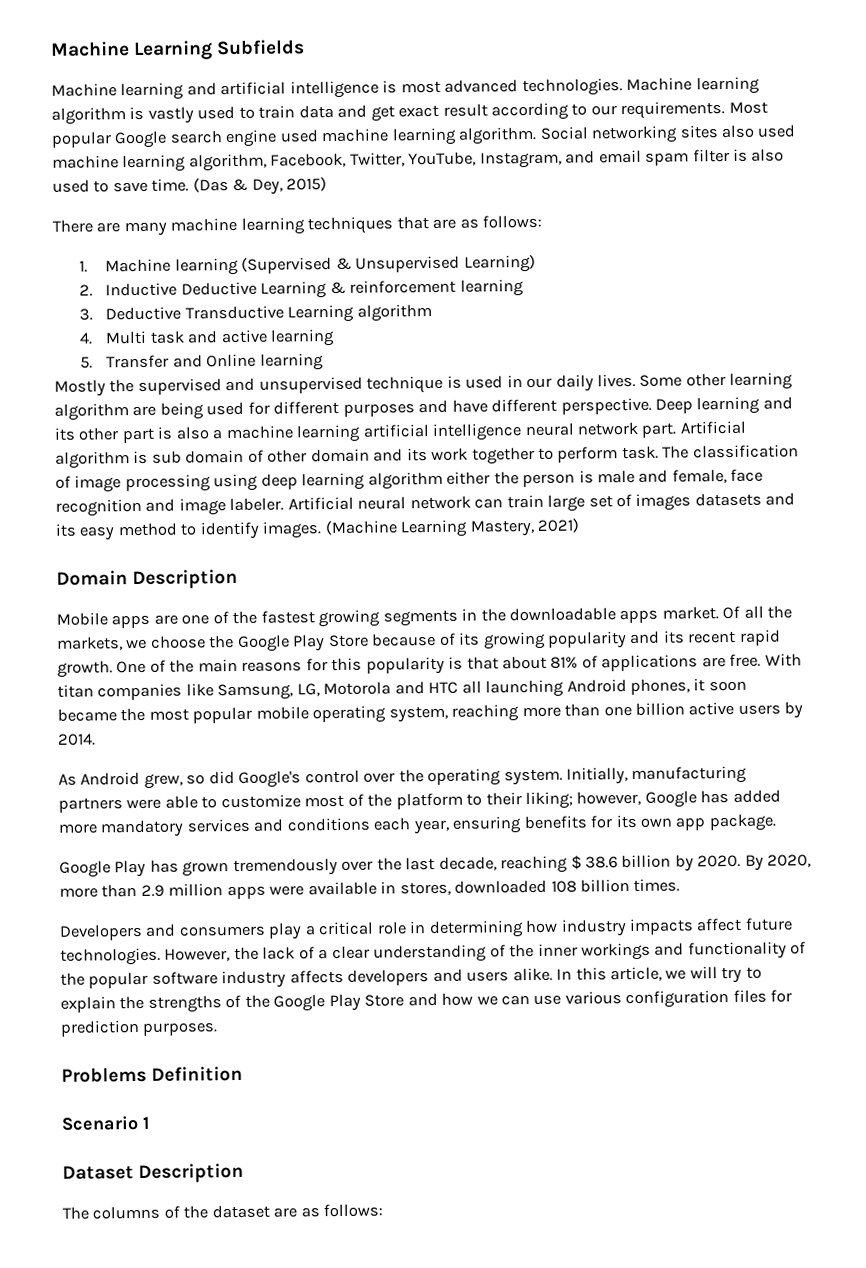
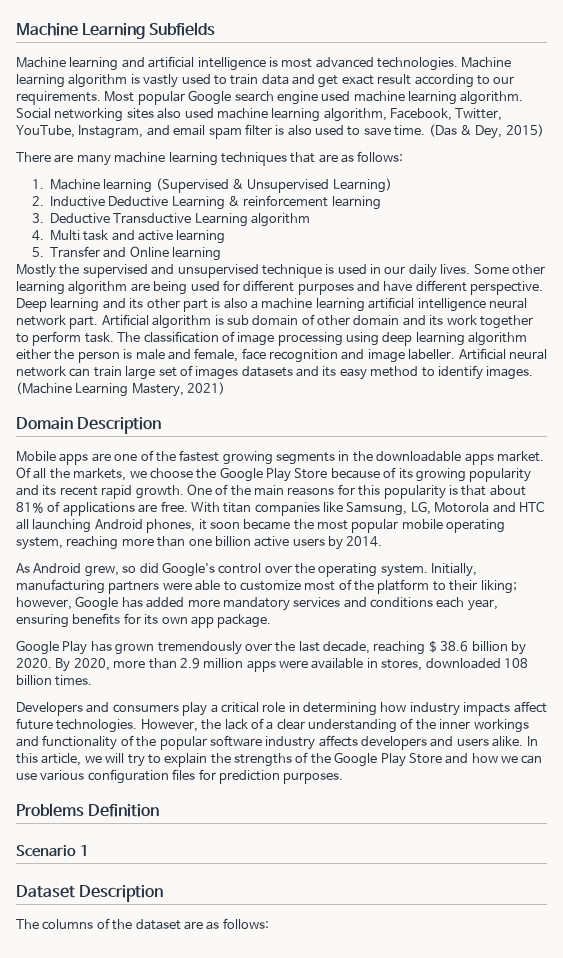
- The classification of image processing using deep learning algorithm either the person is male and female, face recognition and image labeler.
+ The classification of image processing using deep learning algorithm either the person is male and female, face recognition and image labeller.

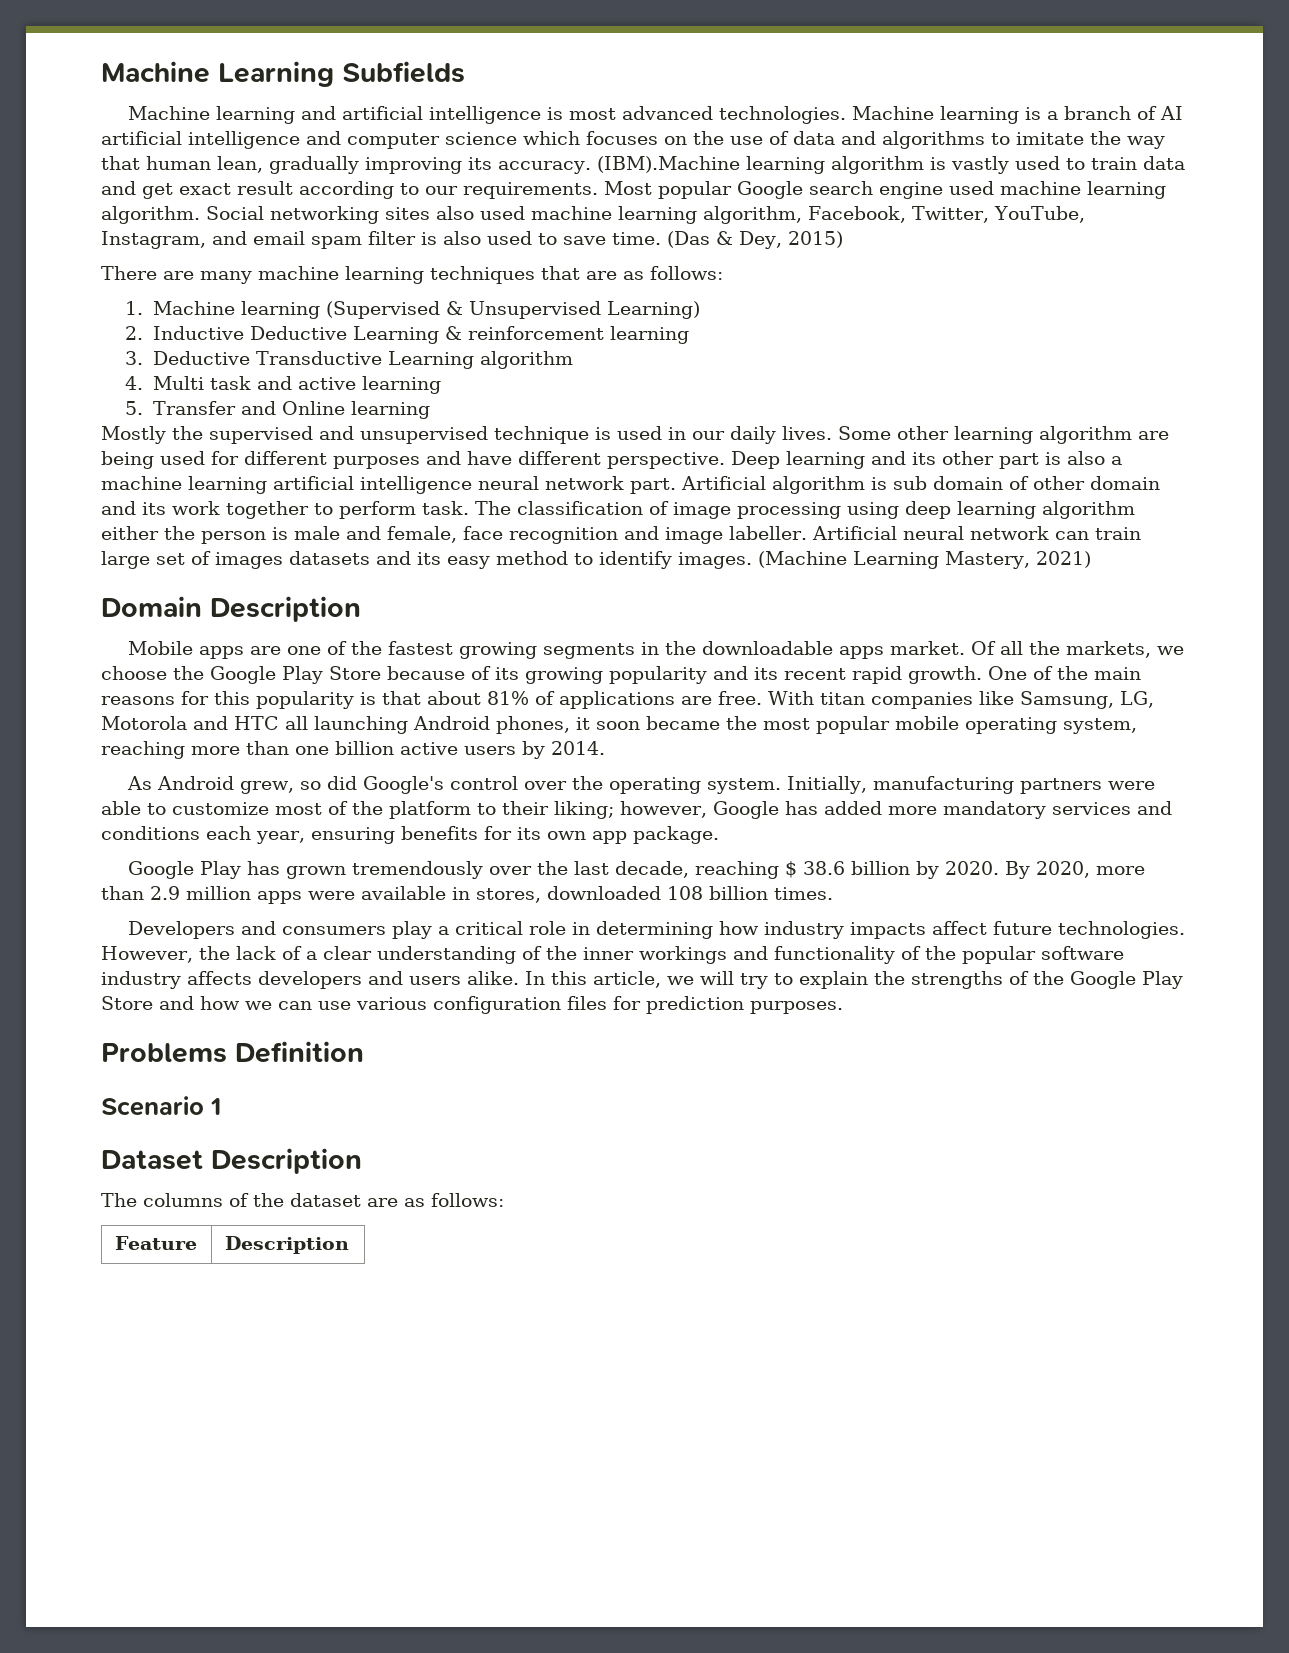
- Machine learning algorithm is vastly used to train data and get exact result according to our requirements.
+ Machine learning is a branch of AI artificial intelligence and computer science which focuses on the use of data and algorithms to imitate the way that human lean, gradually improving its accuracy. (IBM).Machine learning algorithm is vastly used to train data and get exact result according to our requirements.
+ Feature | Description

